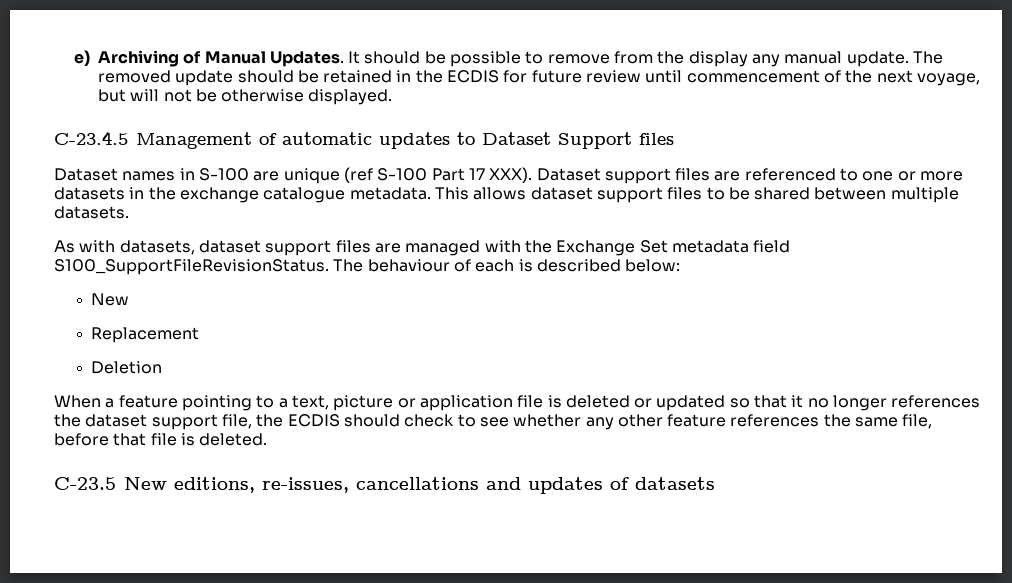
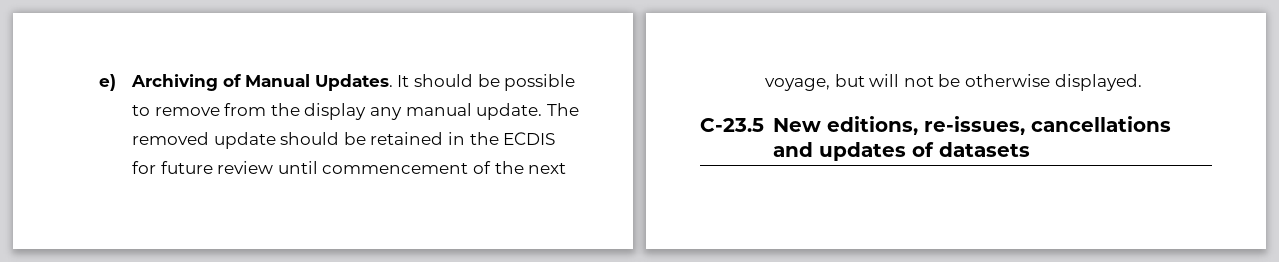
- C-23.4.5 Management of automatic updates to Dataset Support files
- Dataset names in S-100 are unique (ref S-100 Part 17 XXX). Dataset support files are referenced to one or more datasets in the exchange catalogue metadata. This allows dataset support files to be shared between multiple datasets.
- As with datasets, dataset support files are managed with the Exchange Set metadata field S100_SupportFileRevisionStatus. The behaviour of each is described below:
- New
- Replacement
- Deletion
- When a feature pointing to a text, picture or application file is deleted or updated so that it no longer references the dataset support file, the ECDIS should check to see whether any other feature references the same file, before that file is deleted.

